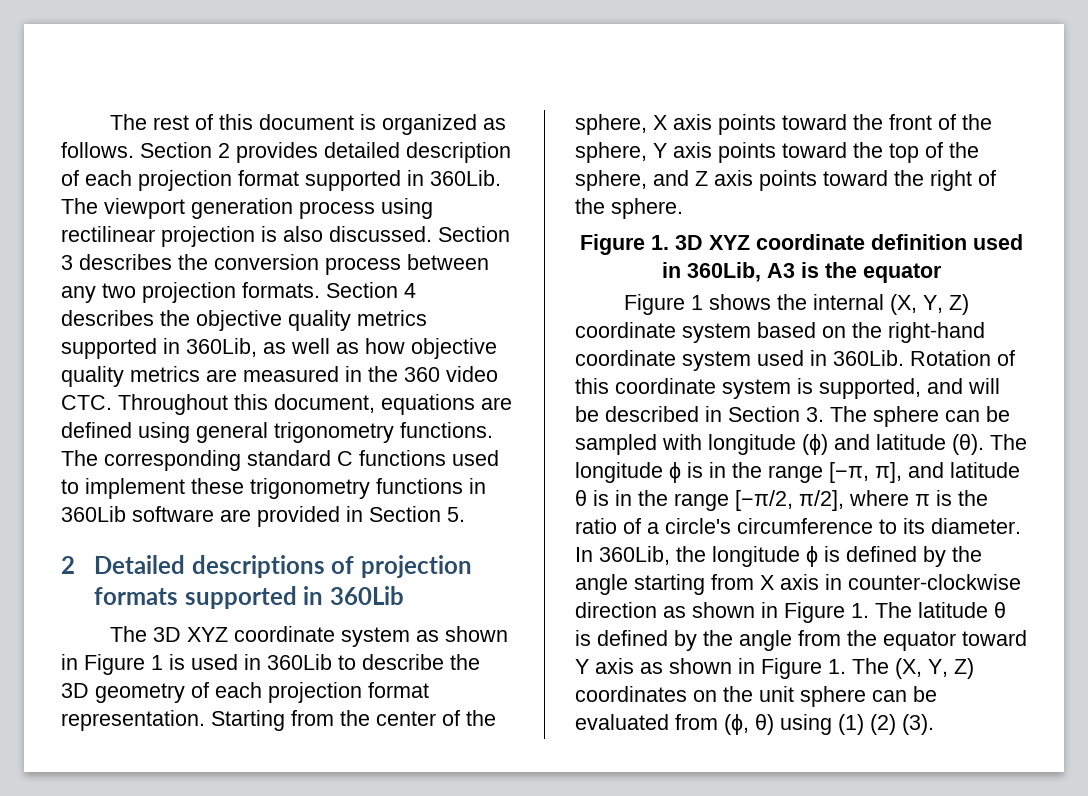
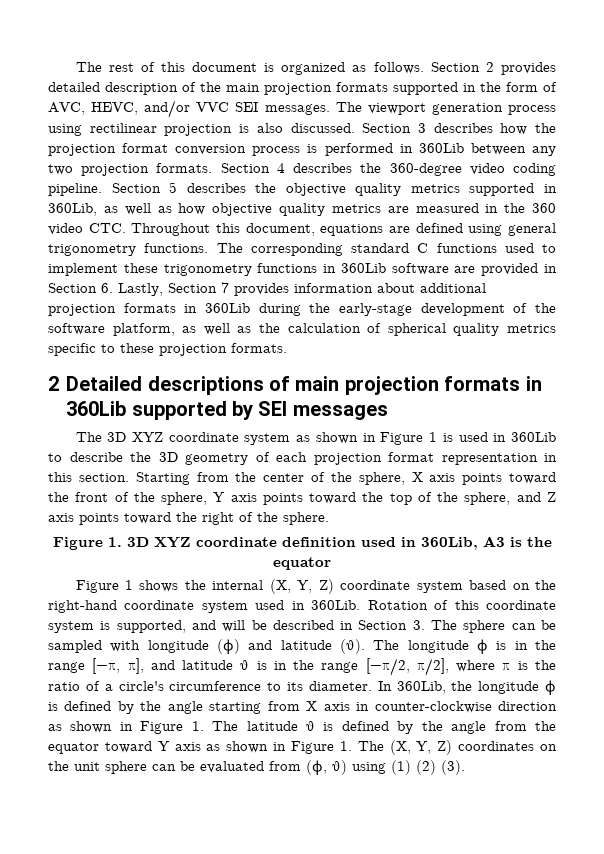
- Section 2 provides detailed description of each projection format supported in 360Lib.
+ Section 2 provides detailed description of the main projection formats supported in the form of AVC, HEVC, and/or VVC SEI messages.
- Section 3 describes the conversion process between any two projection formats.
+ Section 3 describes how the projection format conversion process is performed in 360Lib between any two projection formats.
- Section 4 describes the objective quality metrics supported in 360Lib, as well as how objective quality metrics are measured in the 360 video CTC. Throughout this document, equations are defined using general trigonometry functions.
+ Section 4 describes the 360-degree video coding pipeline. Section 5 describes the objective quality metrics supported in 360Lib, as well as how objective quality metrics are measured in the 360 video CTC. Throughout this document, equations are defined using general trigonometry functions.
- The corresponding standard C functions used to implement these trigonometry functions in 360Lib software are provided in Section 5.
+ The corresponding standard C functions used to implement these trigonometry functions in 360Lib software are provided in Section 6. Lastly, Section 7 provides information about additional projection formats in 360Lib during the early-stage development of the software platform, as well as the calculation of spherical quality metrics specific to these projection formats.
- 2 Detailed descriptions of projection formats supported in 360Lib
+ 2 Detailed descriptions of main projection formats in 360Lib supported by SEI messages
- The 3D XYZ coordinate system as shown in Figure 1 is used in 360Lib to describe the 3D geometry of each projection format representation.
+ The 3D XYZ coordinate system as shown in Figure 1 is used in 360Lib to describe the 3D geometry of each projection format representation in this section.

